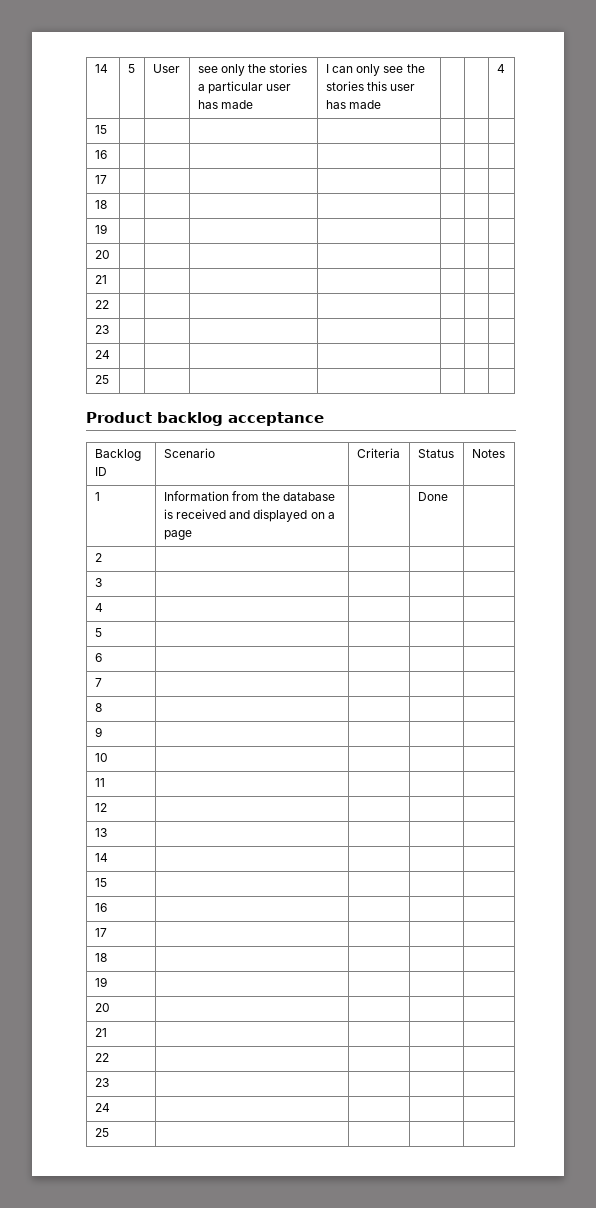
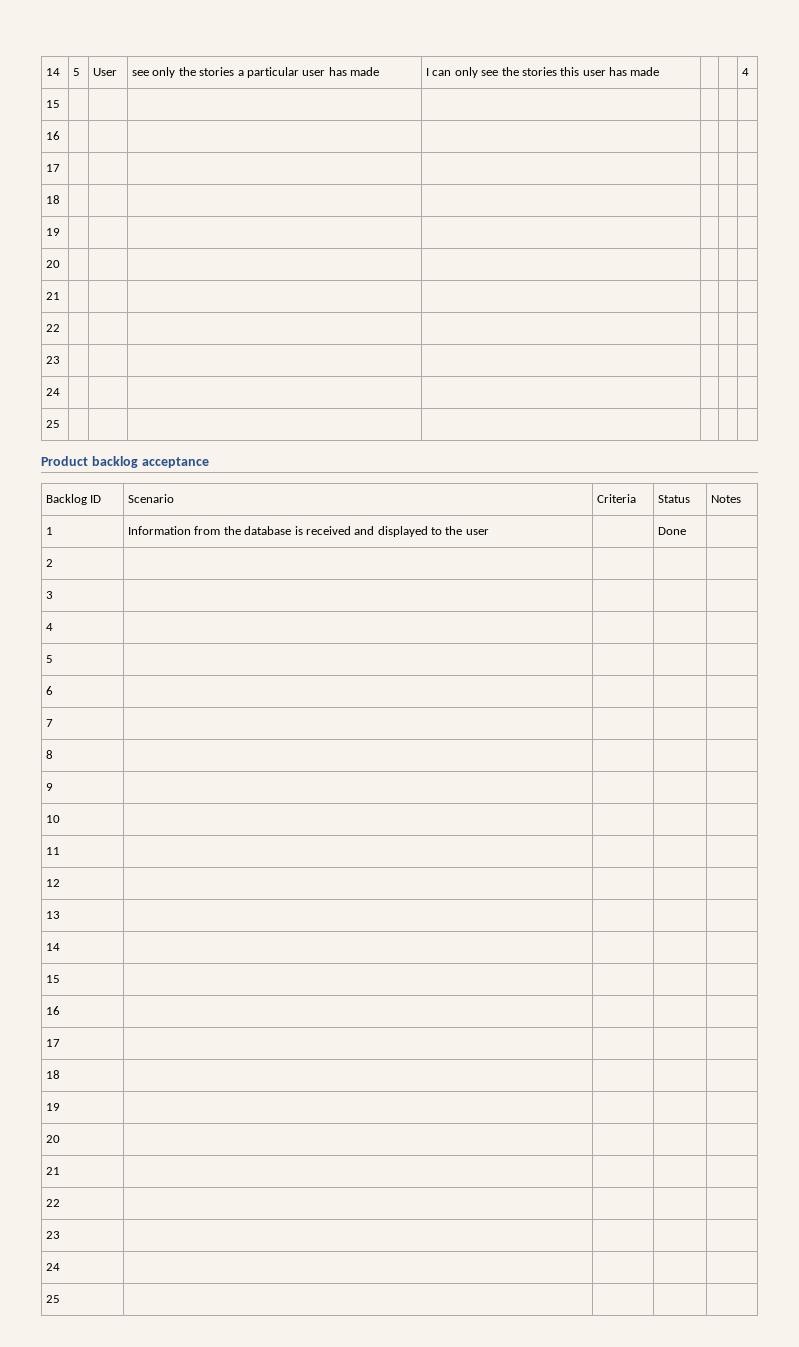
- 1 | Information from the database is received and displayed on a page | | Done |
+ 1 | Information from the database is received and displayed to the user | | Done |

